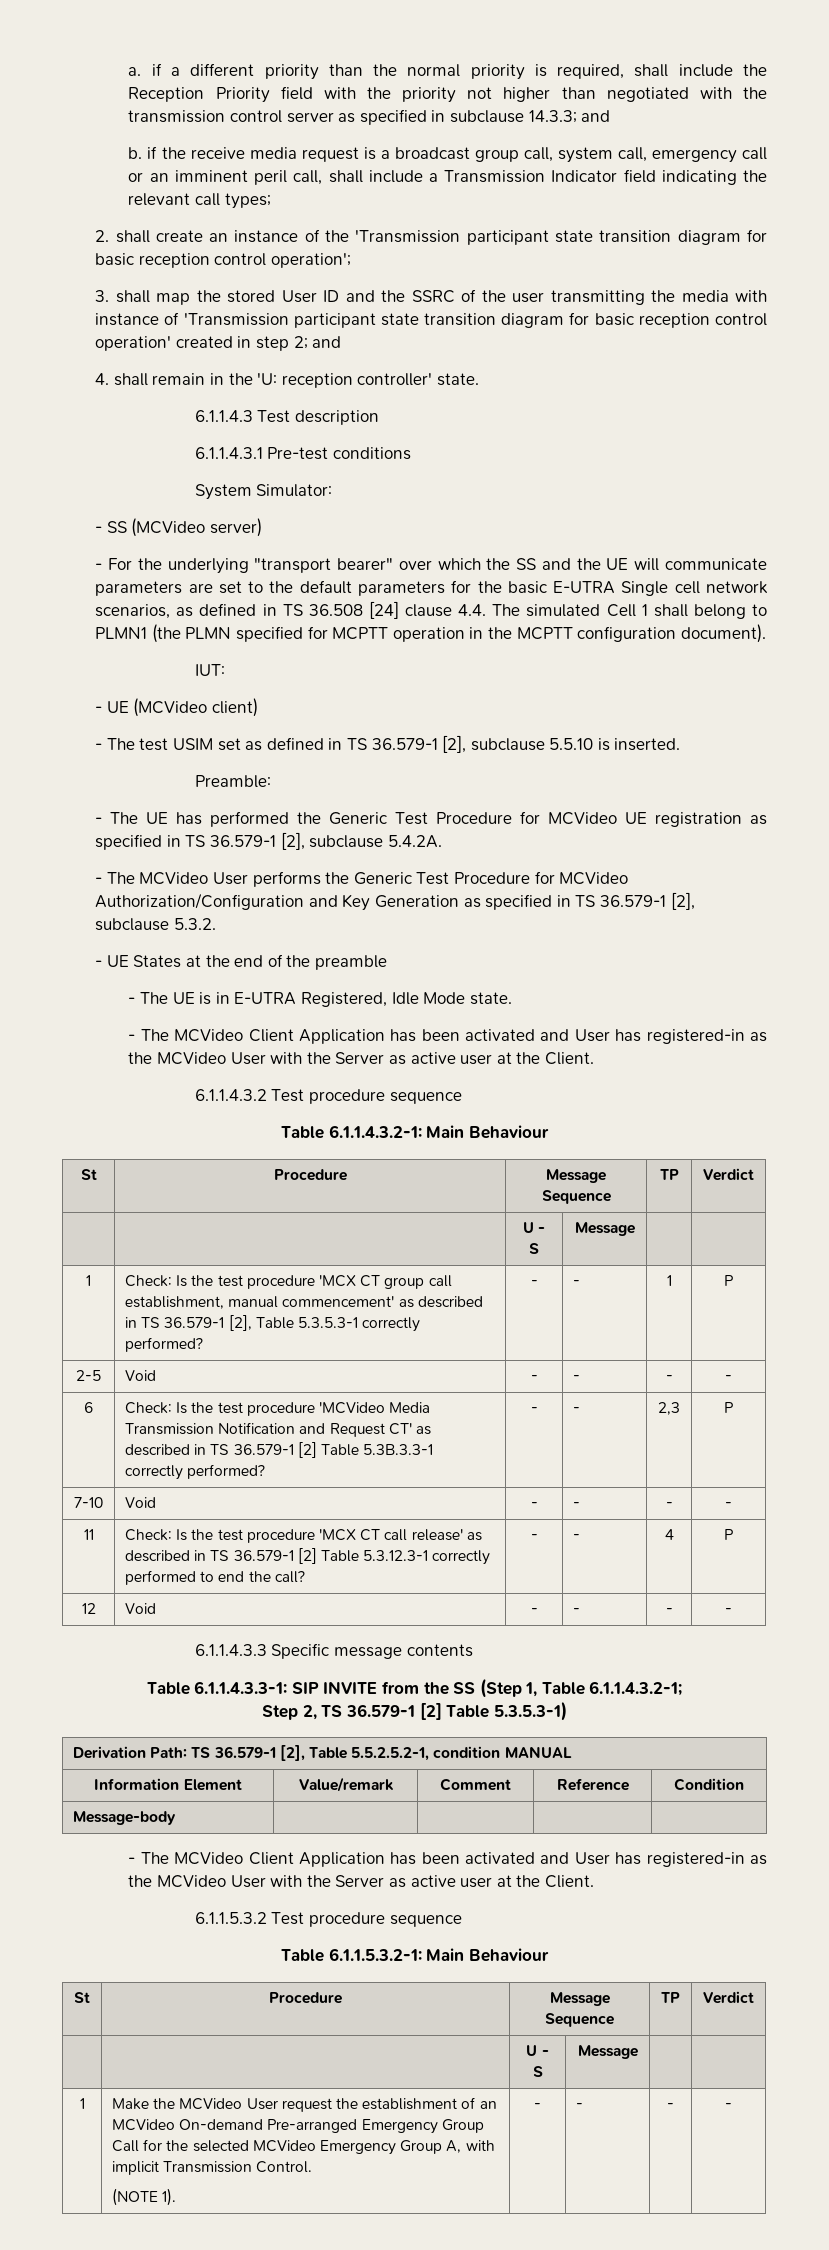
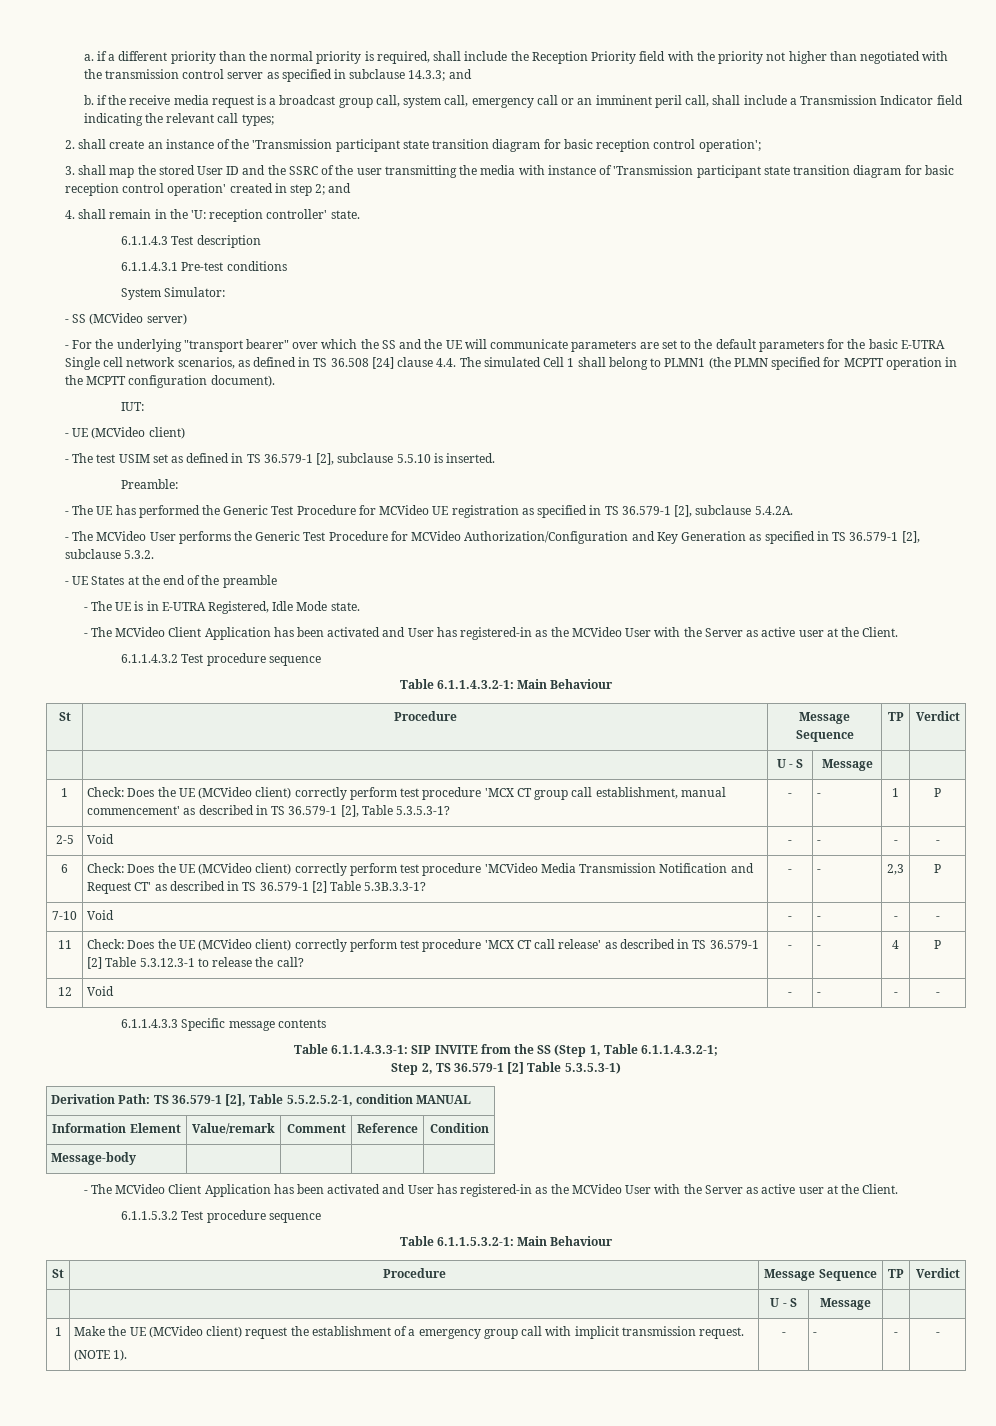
- 1 | Check: Is the test procedure 'MCX CT group call establishment, manual commencement' as described in TS 36.579-1 [2], Table 5.3.5.3-1 correctly performed? | - | - | 1 | P
+ 1 | Check: Does the UE (MCVideo client) correctly perform test procedure 'MCX CT group call establishment, manual commencement' as described in TS 36.579-1 [2], Table 5.3.5.3-1? | - | - | 1 | P
- 6 | Check: Is the test procedure 'MCVideo Media Transmission Notification and Request CT' as described in TS 36.579-1 [2] Table 5.3B.3.3-1 correctly performed? | - | - | 2,3 | P
+ 6 | Check: Does the UE (MCVideo client) correctly perform test procedure 'MCVideo Media Transmission Notification and Request CT' as described in TS 36.579-1 [2] Table 5.3B.3.3-1? | - | - | 2,3 | P
- 11 | Check: Is the test procedure 'MCX CT call release' as described in TS 36.579-1 [2] Table 5.3.12.3-1 correctly performed to end the call? | - | - | 4 | P
+ 11 | Check: Does the UE (MCVideo client) correctly perform test procedure 'MCX CT call release' as described in TS 36.579-1 [2] Table 5.3.12.3-1 to release the call? | - | - | 4 | P
- 1 | Make the MCVideo User request the establishment of an MCVideo On-demand Pre-arranged Emergency Group Call for the selected MCVideo Emergency Group A, with implicit Transmission Control.
+ 1 | Make the UE (MCVideo client) request the establishment of a emergency group call with implicit transmission request.

